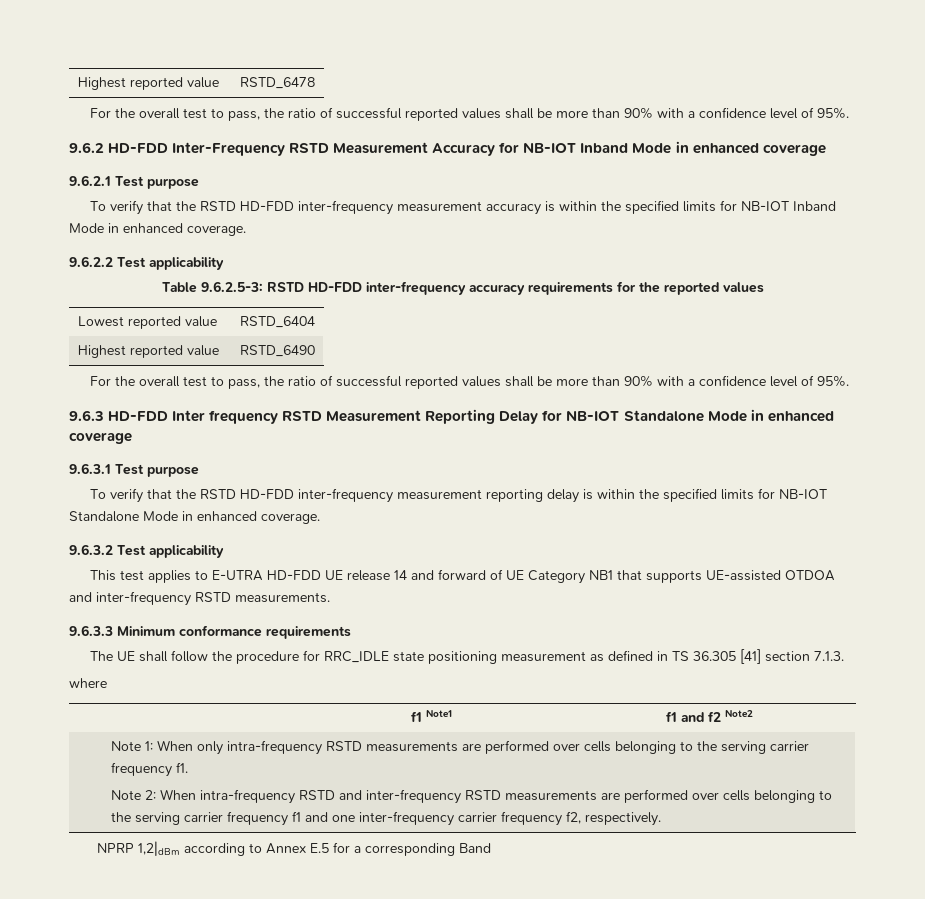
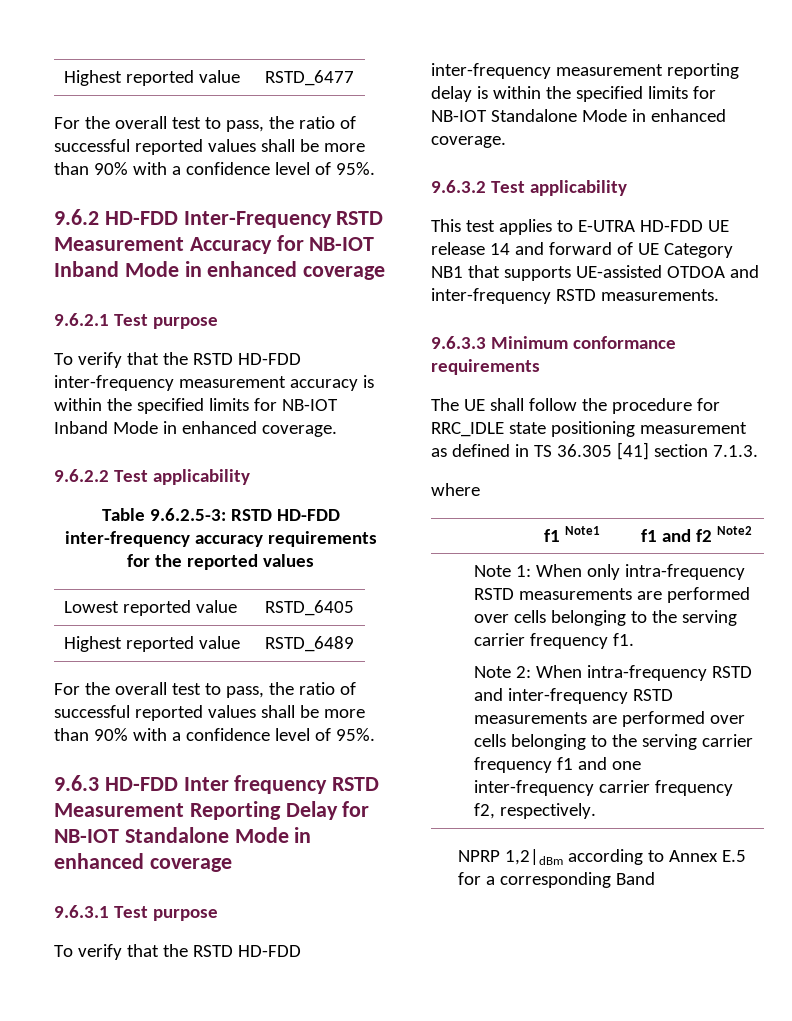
- Highest reported value | RSTD_6478
+ Highest reported value | RSTD_6477
- Lowest reported value | RSTD_6404
- Highest reported value | RSTD_6490
+ Lowest reported value | RSTD_6405
+ Highest reported value | RSTD_6489

